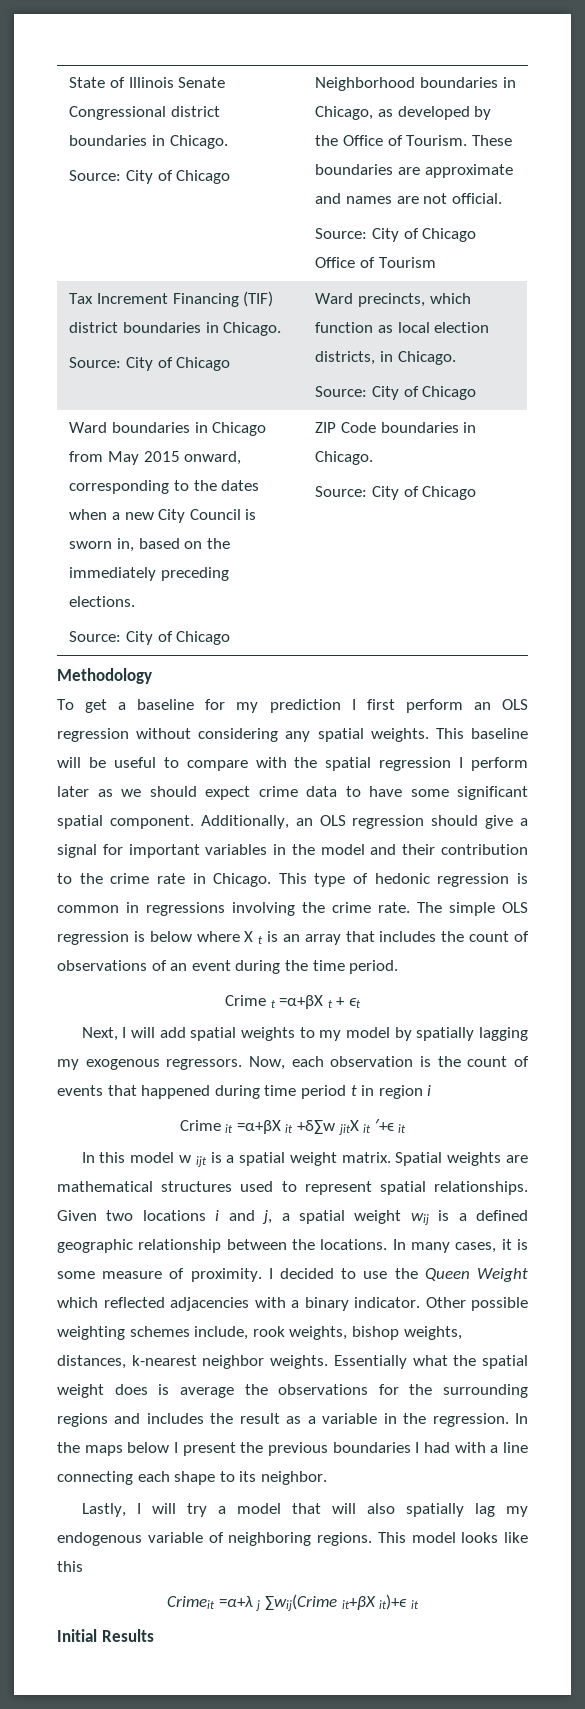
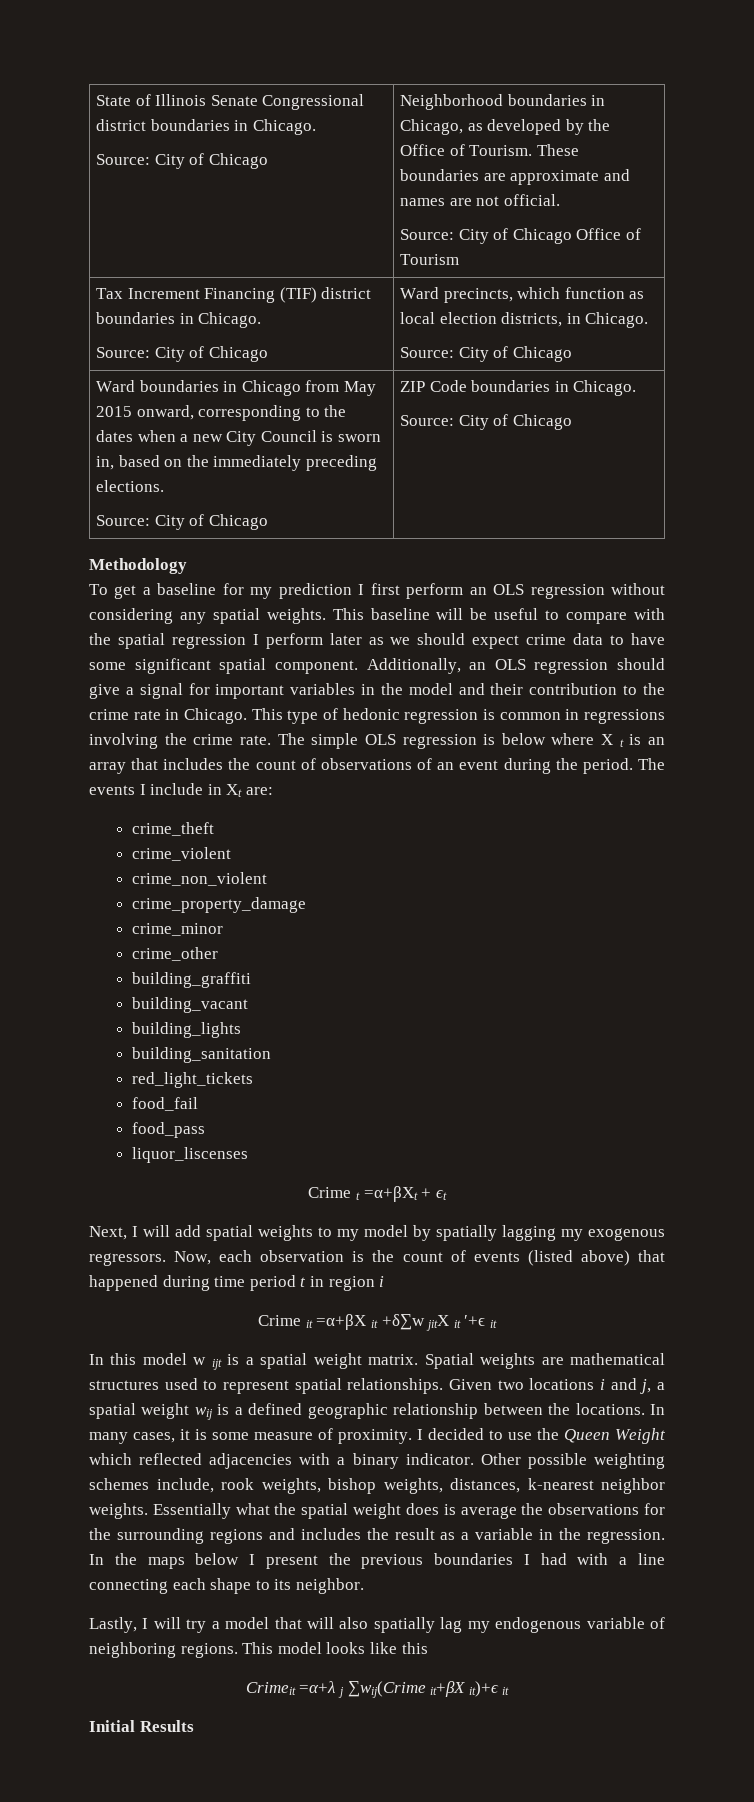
- The simple OLS regression is below where X t is an array that includes the count of observations of an event during the time period.
+ The simple OLS regression is below where X t is an array that includes the count of observations of an event during the period. The events I include in Xt are:
+ crime_theft
+ crime_violent
+ crime_non_violent
+ crime_property_damage
+ crime_minor
+ crime_other
+ building_graffiti
+ building_vacant
+ building_lights
+ building_sanitation
+ red_light_tickets
+ food_fail
+ food_pass
+ liquor_liscenses
- Crime t =α+βX t + ϵt
+ Crime t =α+βXt + ϵt
- Now, each observation is the count of events that happened during time period t in region i
+ Now, each observation is the count of events (listed above) that happened during time period t in region i

